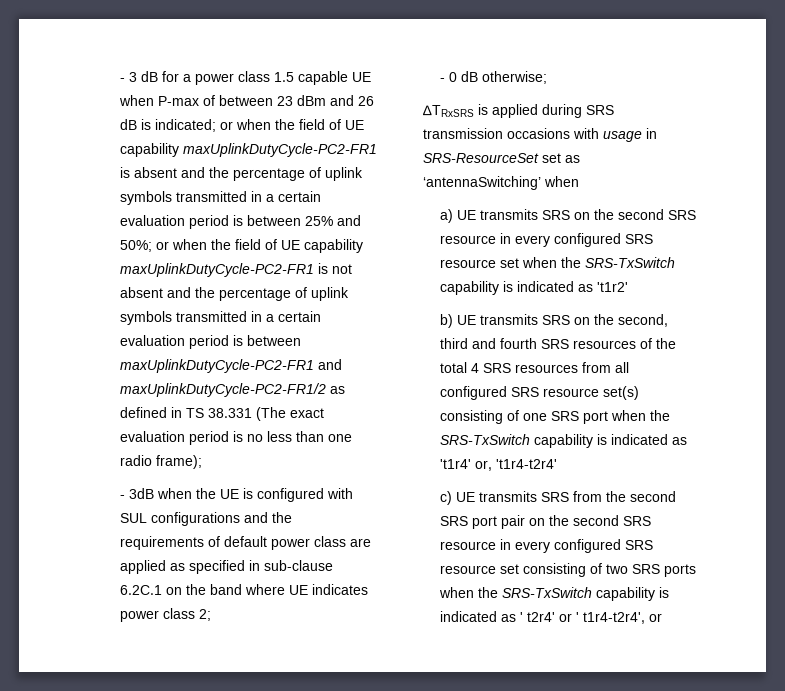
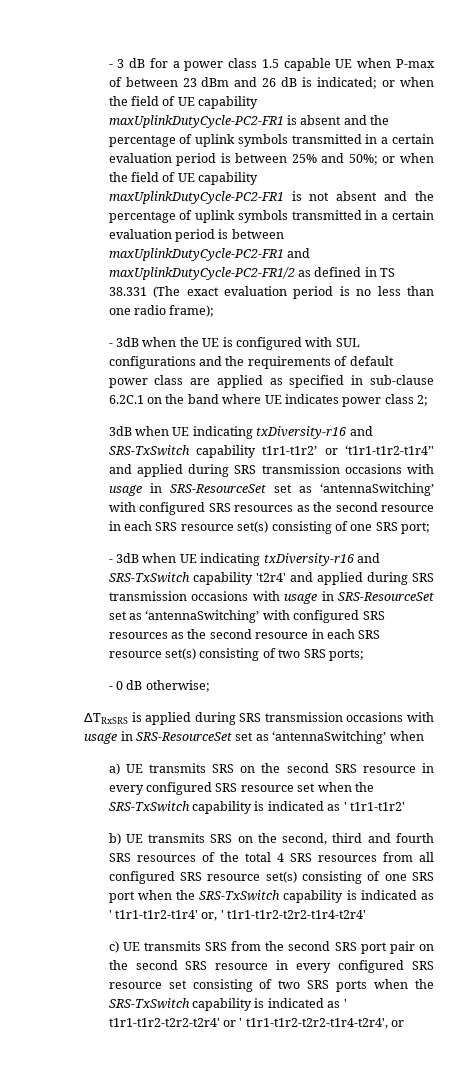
+ 3dB when UE indicating txDiversity-r16 and SRS-TxSwitch capability t1r1-t1r2’ or ‘t1r1-t1r2-t1r4’' and applied during SRS transmission occasions with usage in SRS-ResourceSet set as ‘antennaSwitching’ with configured SRS resources as the second resource in each SRS resource set(s) consisting of one SRS port;
+ - 3dB when UE indicating txDiversity-r16 and SRS-TxSwitch capability 't2r4' and applied during SRS transmission occasions with usage in SRS-ResourceSet set as ‘antennaSwitching’ with configured SRS resources as the second resource in each SRS resource set(s) consisting of two SRS ports;
- a) UE transmits SRS on the second SRS resource in every configured SRS resource set when the SRS-TxSwitch capability is indicated as 't1r2'
+ a) UE transmits SRS on the second SRS resource in every configured SRS resource set when the SRS-TxSwitch capability is indicated as ' t1r1-t1r2'
- b) UE transmits SRS on the second, third and fourth SRS resources of the total 4 SRS resources from all configured SRS resource set(s) consisting of one SRS port when the SRS-TxSwitch capability is indicated as 't1r4' or, 't1r4-t2r4'
+ b) UE transmits SRS on the second, third and fourth SRS resources of the total 4 SRS resources from all configured SRS resource set(s) consisting of one SRS port when the SRS-TxSwitch capability is indicated as ' t1r1-t1r2-t1r4' or, ' t1r1-t1r2-t2r2-t1r4-t2r4'
- c) UE transmits SRS from the second SRS port pair on the second SRS resource in every configured SRS resource set consisting of two SRS ports when the SRS-TxSwitch capability is indicated as ' t2r4' or ' t1r4-t2r4', or
+ c) UE transmits SRS from the second SRS port pair on the second SRS resource in every configured SRS resource set consisting of two SRS ports when the SRS-TxSwitch capability is indicated as ' t1r1-t1r2-t2r2-t2r4' or ' t1r1-t1r2-t2r2-t1r4-t2r4', or

